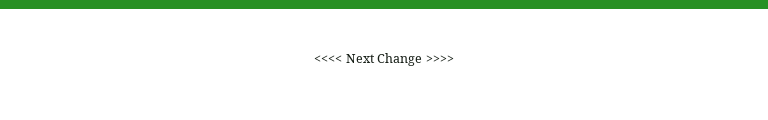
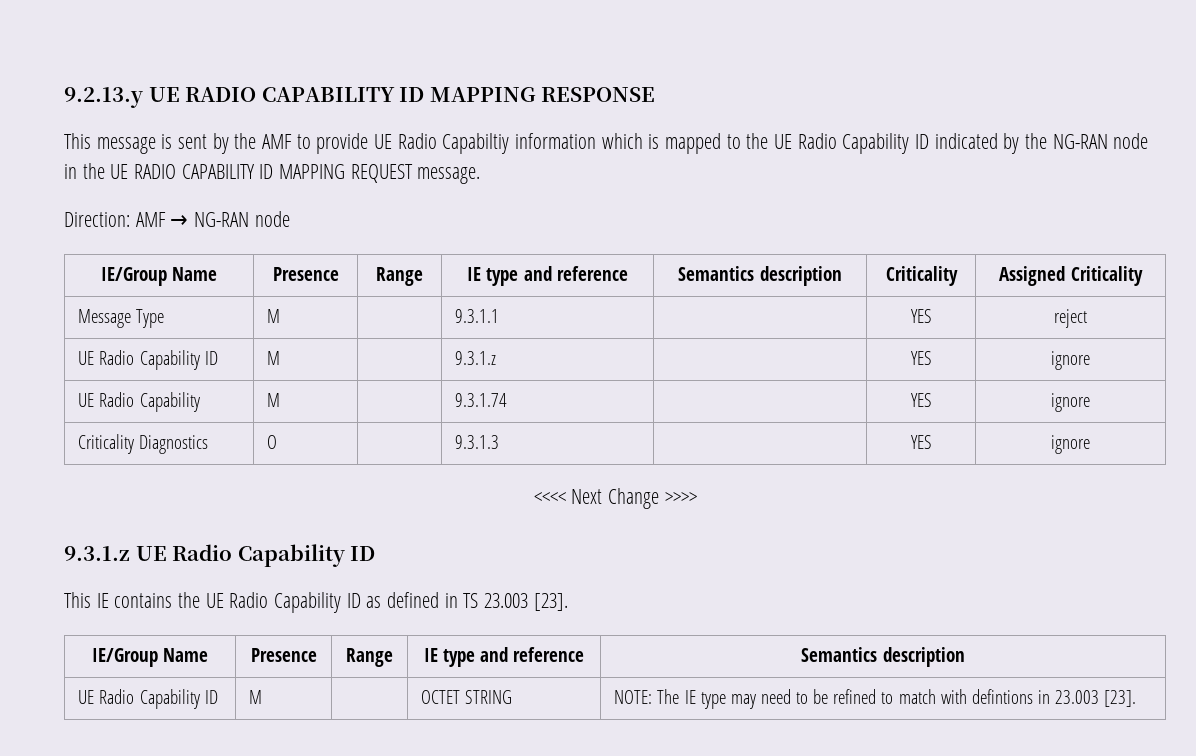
+ 9.2.13.y UE RADIO CAPABILITY ID MAPPING RESPONSE
+ This message is sent by the AMF to provide UE Radio Capabiltiy information which is mapped to the UE Radio Capability ID indicated by the NG-RAN node in the UE RADIO CAPABILITY ID MAPPING REQUEST message.
+ Direction: AMF → NG-RAN node
+ IE/Group Name | Presence | Range | IE type and reference | Semantics description | Criticality | Assigned Criticality
+ Message Type | M | | 9.3.1.1 | | YES | reject
+ UE Radio Capability ID | M | | 9.3.1.z | | YES | ignore
+ UE Radio Capability | M | | 9.3.1.74 | | YES | ignore
+ Criticality Diagnostics | O | | 9.3.1.3 | | YES | ignore
  <<<< Next Change >>>>
+ 9.3.1.z UE Radio Capability ID
+ This IE contains the UE Radio Capability ID as defined in TS 23.003 [23].
+ IE/Group Name | Presence | Range | IE type and reference | Semantics description
+ UE Radio Capability ID | M | | OCTET STRING | NOTE: The IE type may need to be refined to match with defintions in 23.003 [23].

